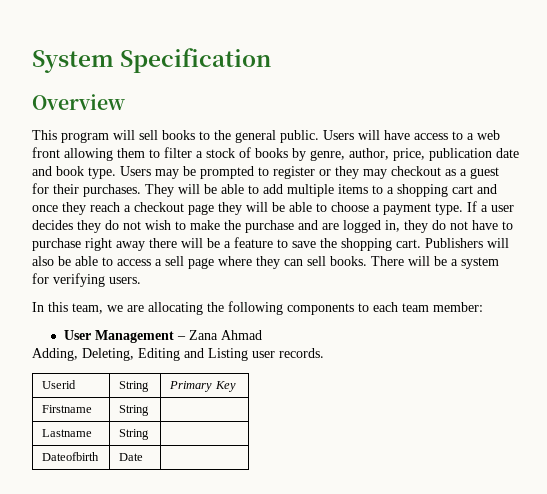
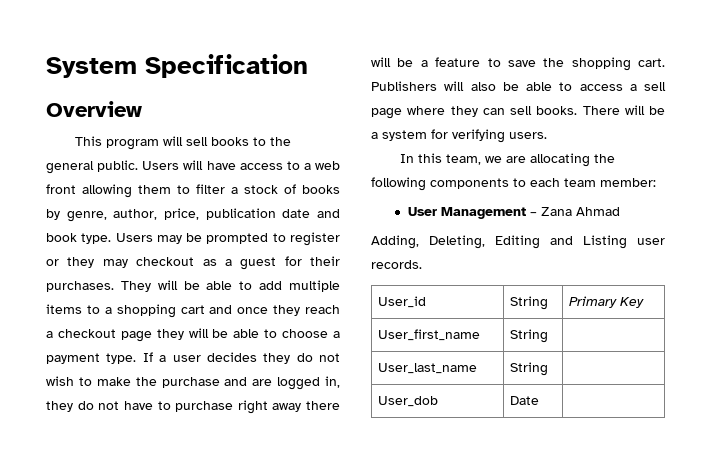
- Userid | String | Primary Key
+ User_id | String | Primary Key
- Firstname | String |
- Lastname | String |
- Dateofbirth | Date |
+ User_first_name | String |
+ User_last_name | String |
+ User_dob | Date |

